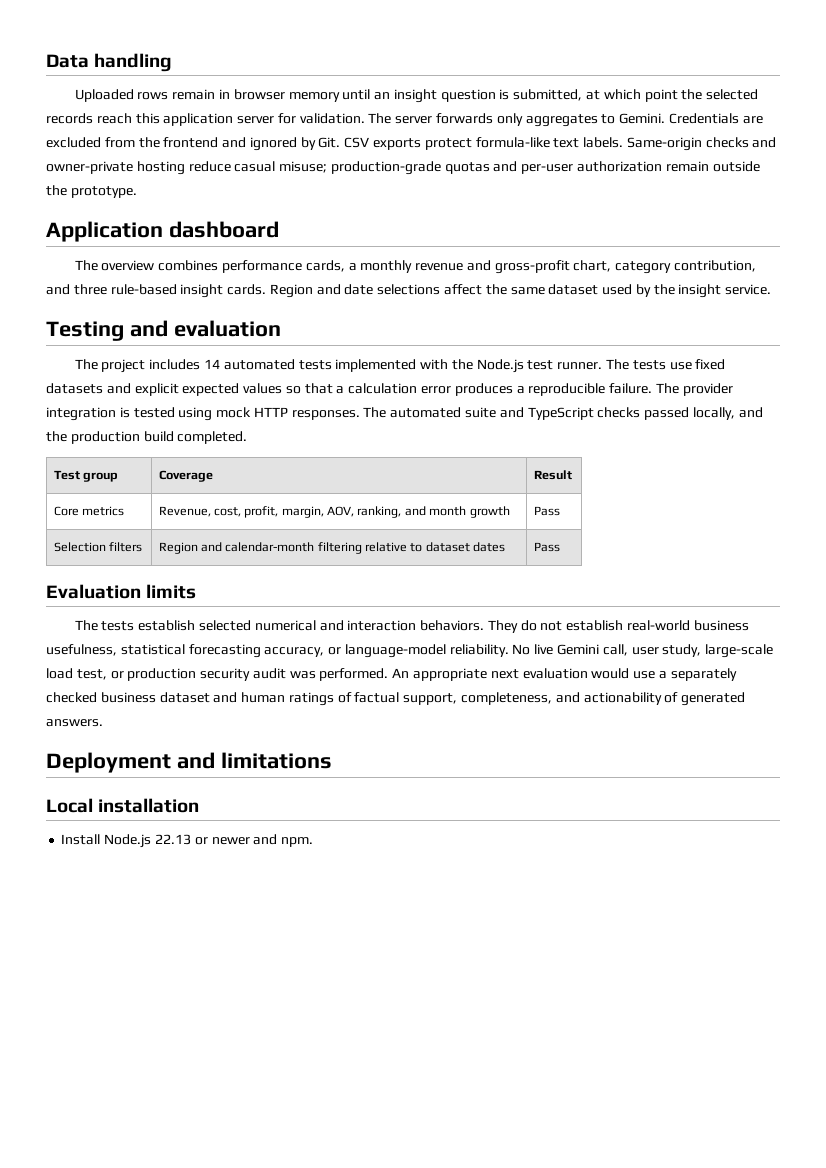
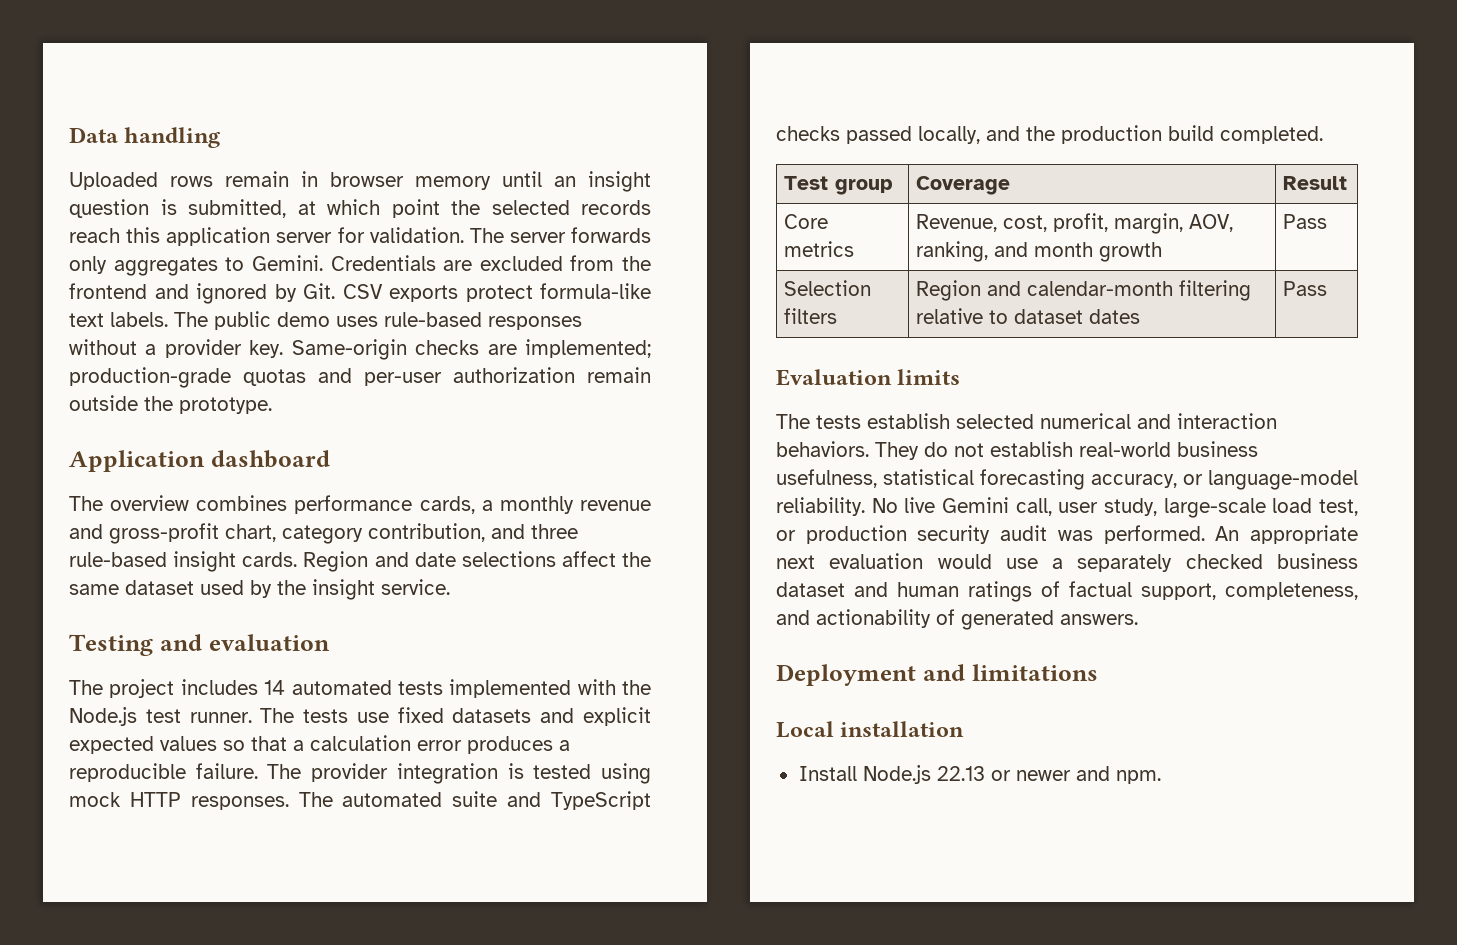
- Same-origin checks and owner-private hosting reduce casual misuse; production-grade quotas and per-user authorization remain outside the prototype.
+ The public demo uses rule-based responses without a provider key. Same-origin checks are implemented; production-grade quotas and per-user authorization remain outside the prototype.

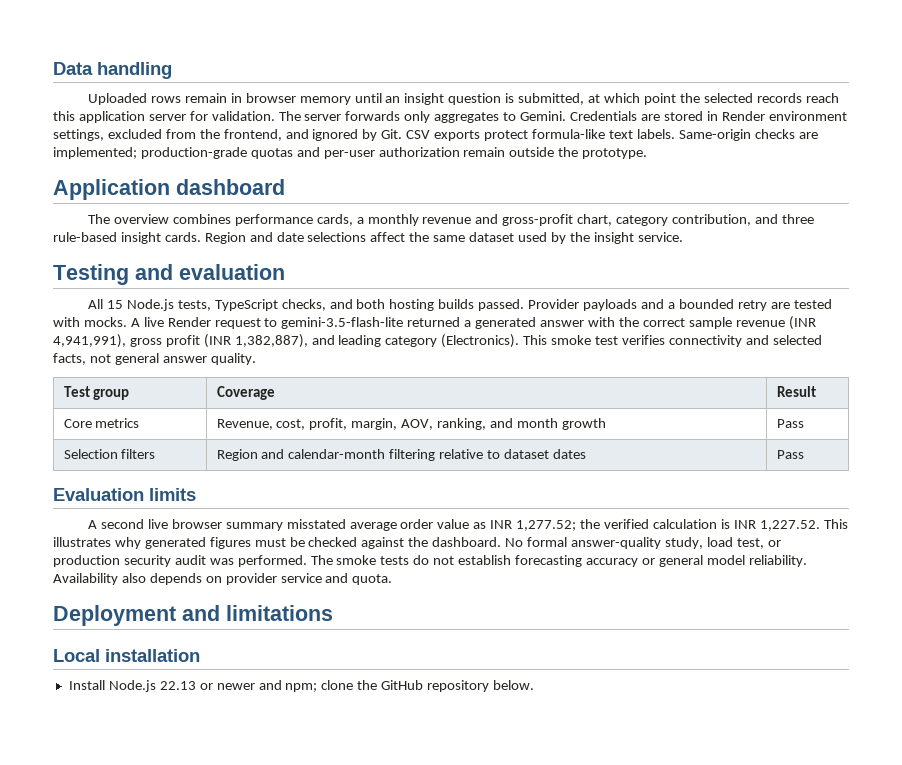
- Credentials are excluded from the frontend and ignored by Git. CSV exports protect formula-like text labels.
+ Credentials are stored in Render environment settings, excluded from the frontend, and ignored by Git. CSV exports protect formula-like text labels.
- The public demo uses rule-based responses without a provider key.
- The project includes 14 automated tests implemented with the Node.js test runner. The tests use fixed datasets and explicit expected values so that a calculation error produces a reproducible failure. The provider integration is tested using mock HTTP responses. The automated suite and TypeScript checks passed locally, and the production build completed.
+ All 15 Node.js tests, TypeScript checks, and both hosting builds passed. Provider payloads and a bounded retry are tested with mocks. A live Render request to gemini-3.5-flash-lite returned a generated answer with the correct sample revenue (INR 4,941,991), gross profit (INR 1,382,887), and leading category (Electronics). This smoke test verifies connectivity and selected facts, not general answer quality.
- The tests establish selected numerical and interaction behaviors. They do not establish real-world business usefulness, statistical forecasting accuracy, or language-model reliability. No live Gemini call, user study, large-scale load test, or production security audit was performed.
+ A second live browser summary misstated average order value as INR 1,277.52; the verified calculation is INR 1,227.52. This illustrates why generated figures must be checked against the dashboard. No formal answer-quality study, load test, or production security audit was performed.
- An appropriate next evaluation would use a separately checked business dataset and human ratings of factual support, completeness, and actionability of generated answers.
+ The smoke tests do not establish forecasting accuracy or general model reliability. Availability also depends on provider service and quota.
- Install Node.js 22.13 or newer and npm.
+ Install Node.js 22.13 or newer and npm; clone the GitHub repository below.

